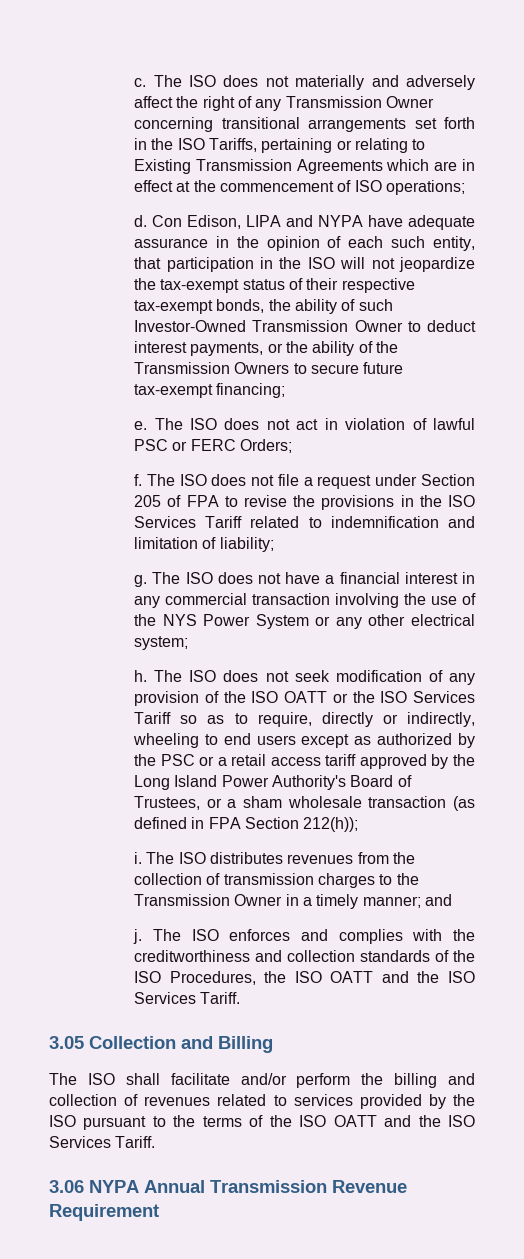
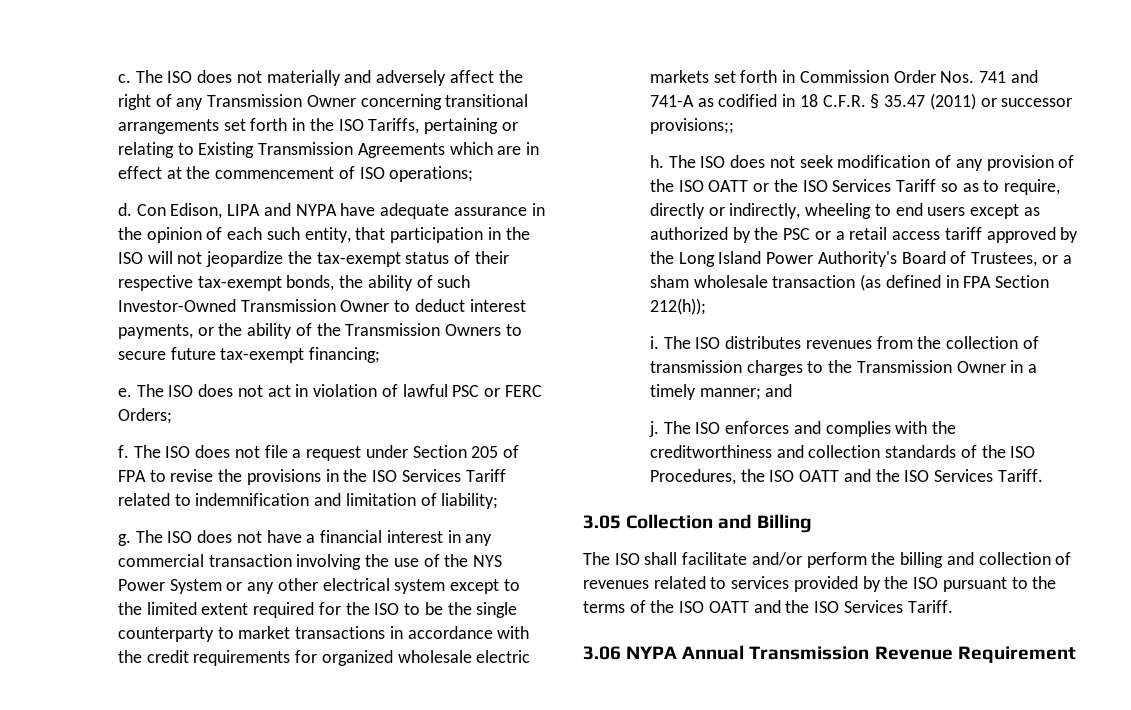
- The ISO does not have a financial interest in any commercial transaction involving the use of the NYS Power System or any other electrical system;
+ The ISO does not have a financial interest in any commercial transaction involving the use of the NYS Power System or any other electrical system except to the limited extent required for the ISO to be the single counterparty to market transactions in accordance with the credit requirements for organized wholesale electric markets set forth in Commission Order Nos. 741 and 741-A as codified in 18 C.F.R. § 35.47 (2011) or successor provisions;;

